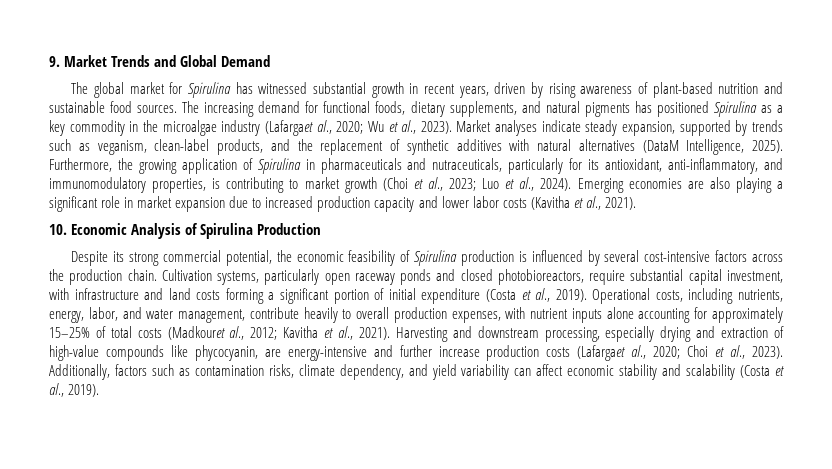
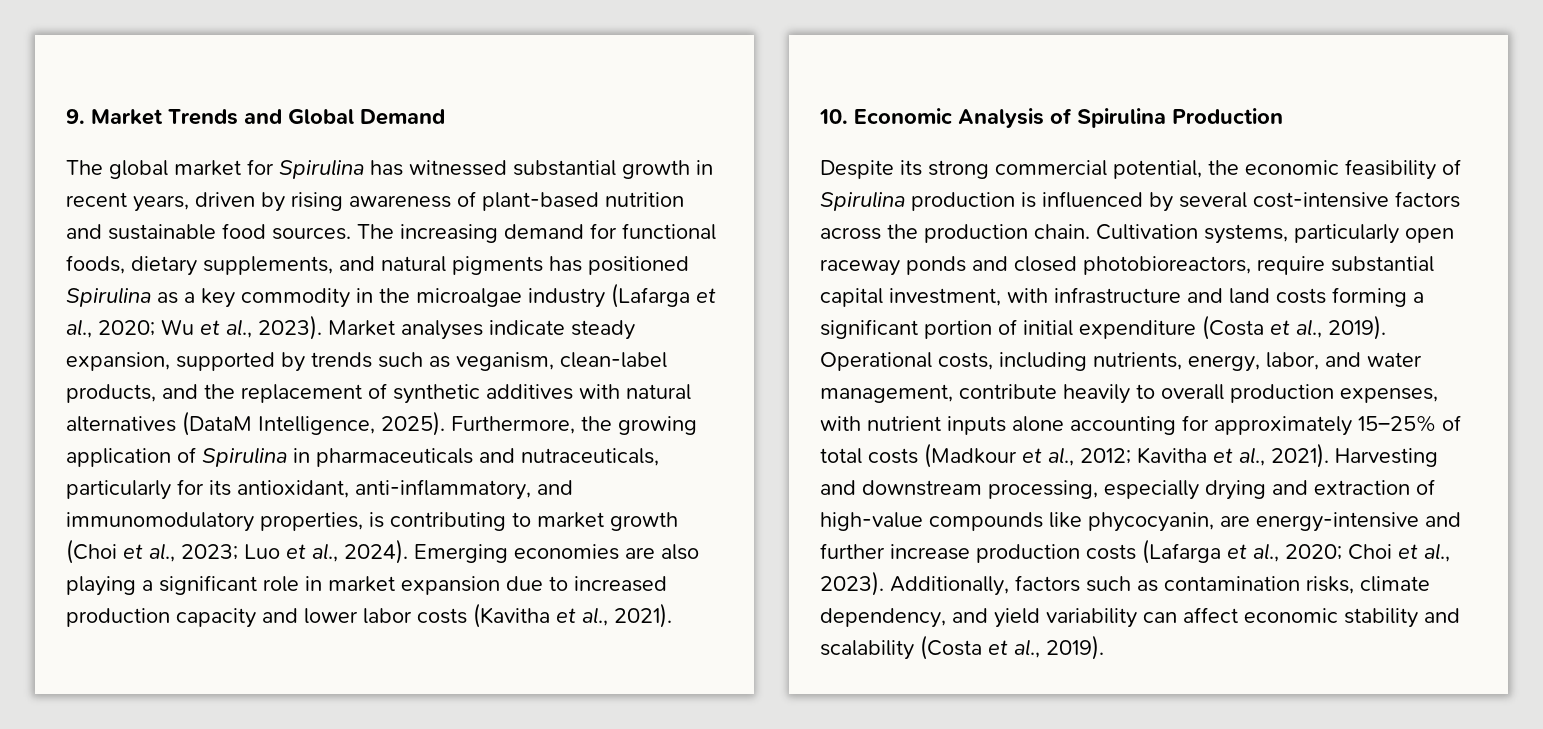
- The increasing demand for functional foods, dietary supplements, and natural pigments has positioned Spirulina as a key commodity in the microalgae industry (Lafargaet al., 2020; Wu et al., 2023).
+ The increasing demand for functional foods, dietary supplements, and natural pigments has positioned Spirulina as a key commodity in the microalgae industry (Lafarga et al., 2020; Wu et al., 2023).
- Operational costs, including nutrients, energy, labor, and water management, contribute heavily to overall production expenses, with nutrient inputs alone accounting for approximately 15–25% of total costs (Madkouret al., 2012; Kavitha et al., 2021).
+ Operational costs, including nutrients, energy, labor, and water management, contribute heavily to overall production expenses, with nutrient inputs alone accounting for approximately 15–25% of total costs (Madkour et al., 2012; Kavitha et al., 2021).
- Harvesting and downstream processing, especially drying and extraction of high-value compounds like phycocyanin, are energy-intensive and further increase production costs (Lafargaet al., 2020; Choi et al., 2023).
+ Harvesting and downstream processing, especially drying and extraction of high-value compounds like phycocyanin, are energy-intensive and further increase production costs (Lafarga et al., 2020; Choi et al., 2023).

